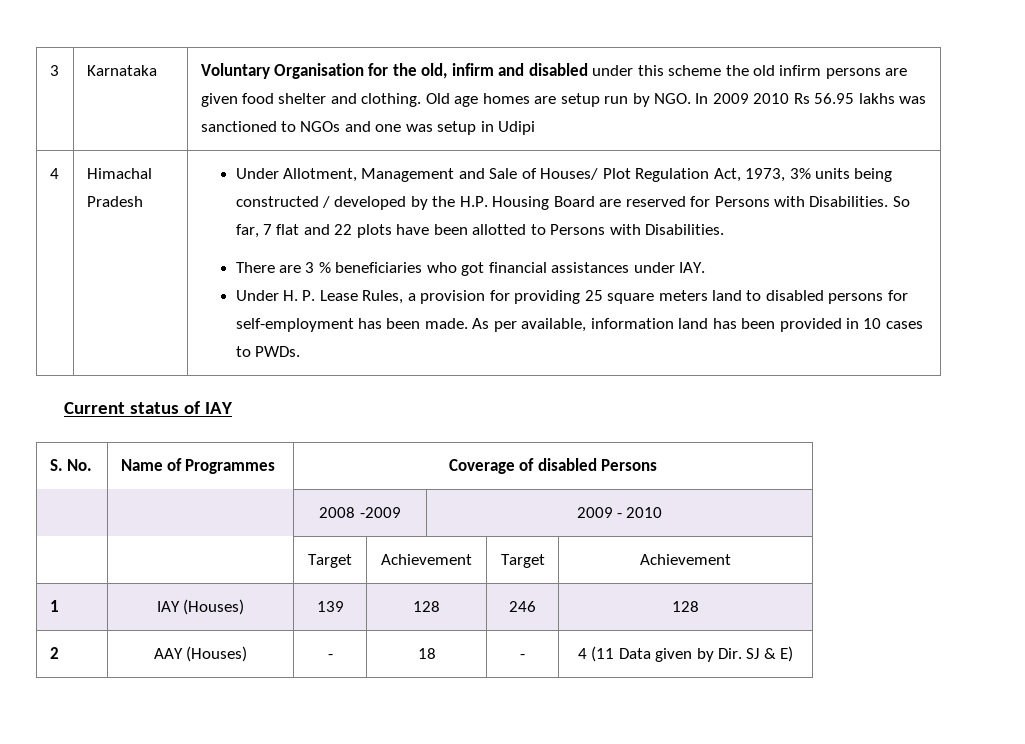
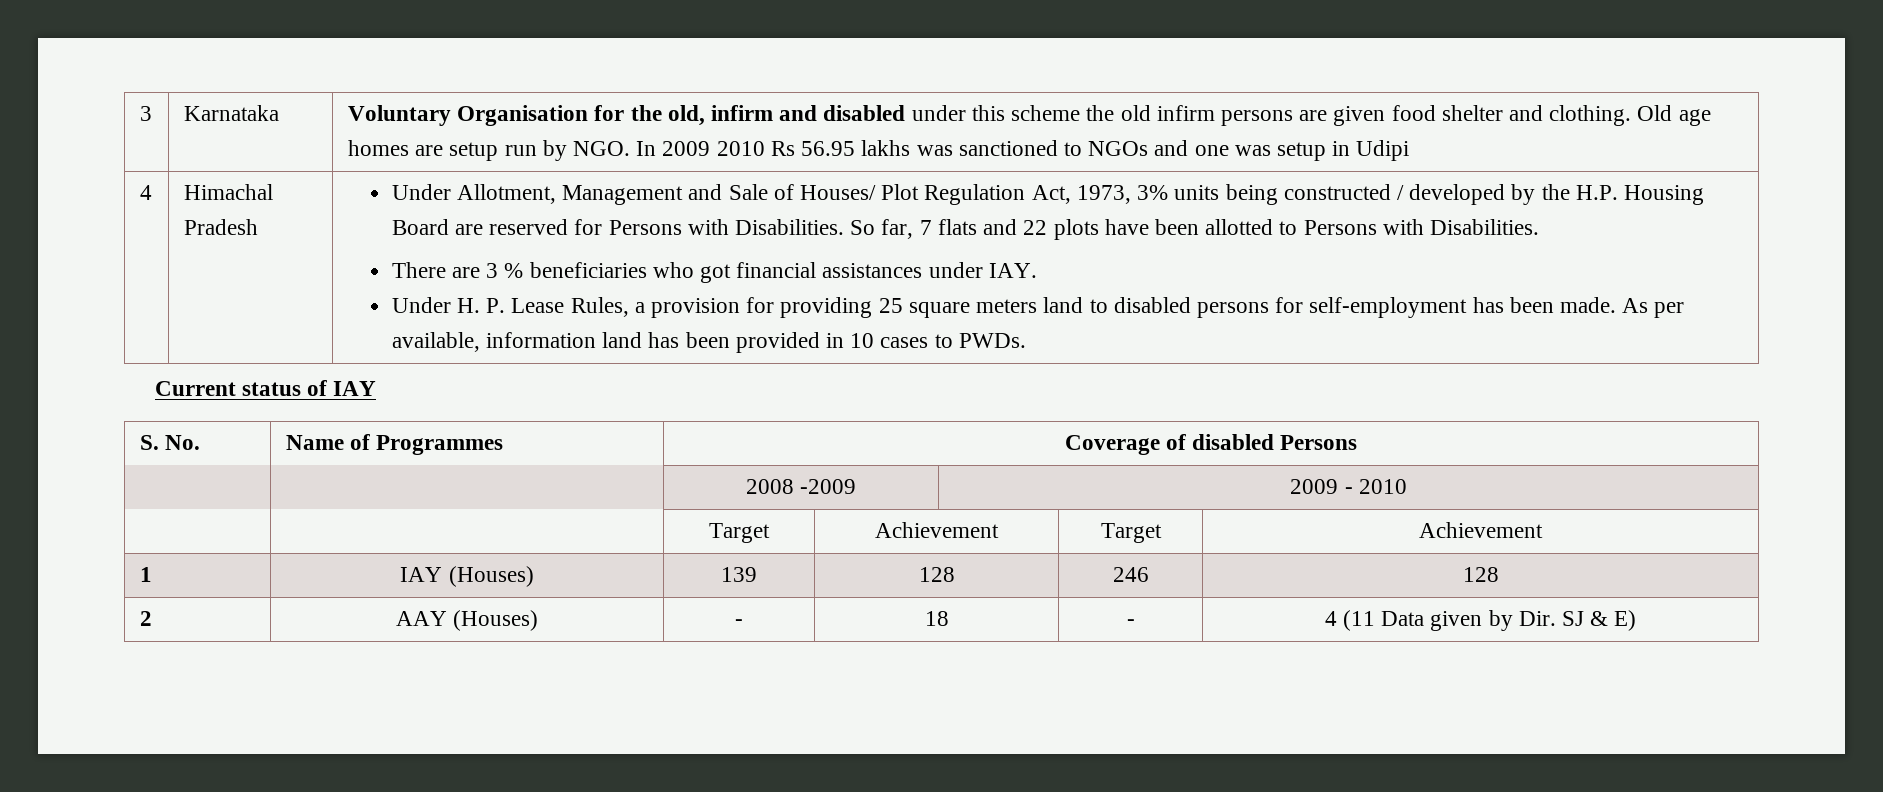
- So far, 7 flat and 22 plots have been allotted to Persons with Disabilities.
+ So far, 7 flats and 22 plots have been allotted to Persons with Disabilities.

